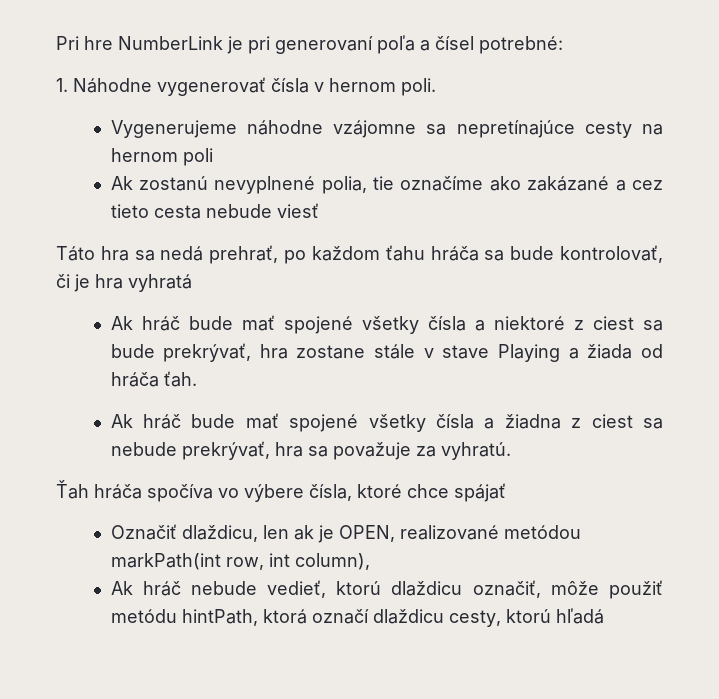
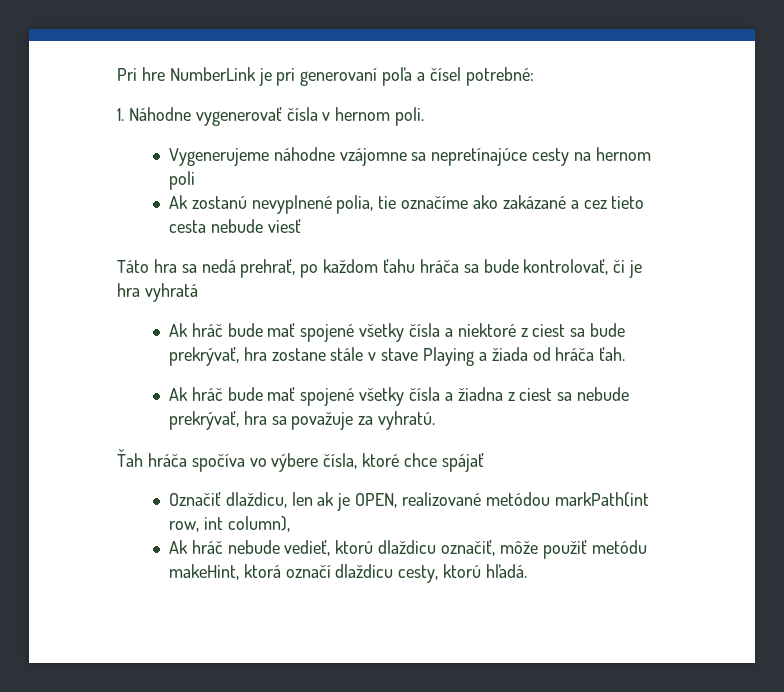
- Ak hráč nebude vedieť, ktorú dlaždicu označiť, môže použiť metódu hintPath, ktorá označí dlaždicu cesty, ktorú hľadá
+ Ak hráč nebude vedieť, ktorú dlaždicu označiť, môže použiť metódu makeHint, ktorá označí dlaždicu cesty, ktorú hľadá.

